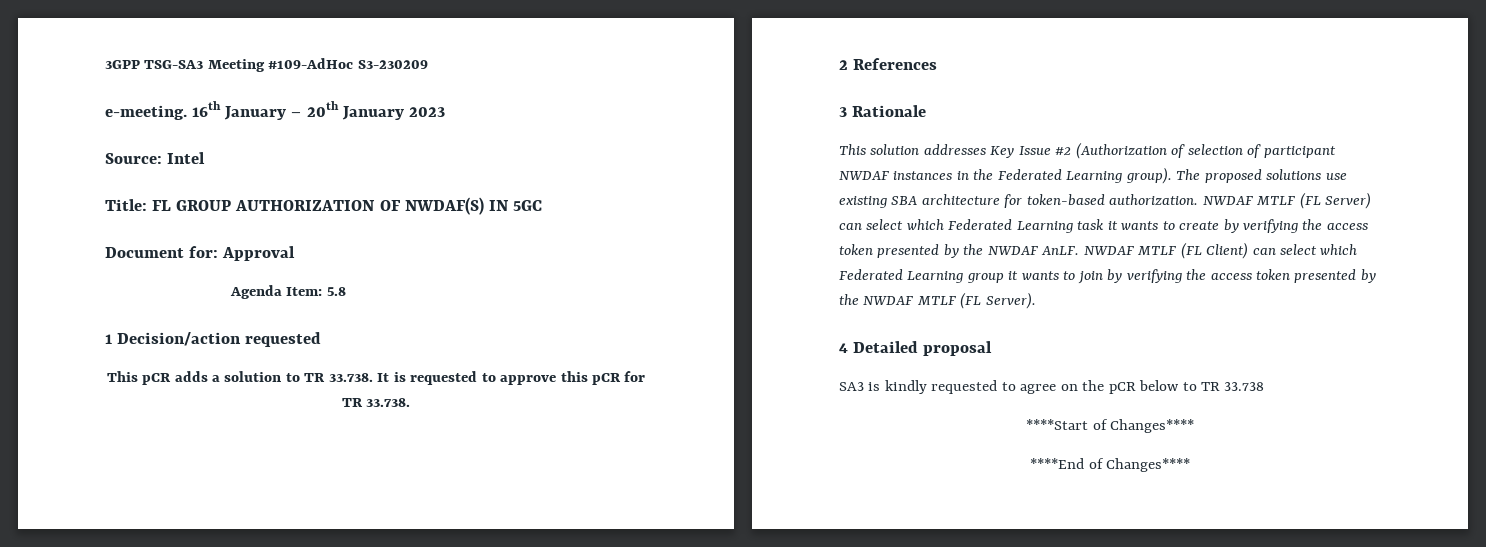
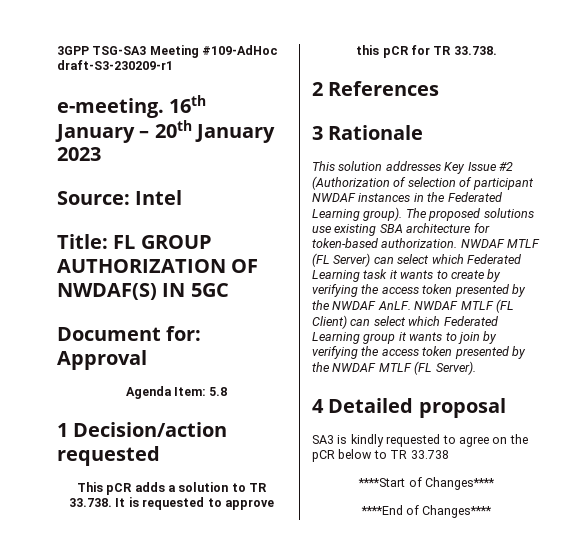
- 3GPP TSG-SA3 Meeting #109-AdHoc S3-230209
+ 3GPP TSG-SA3 Meeting #109-AdHoc draft-S3-230209-r1

